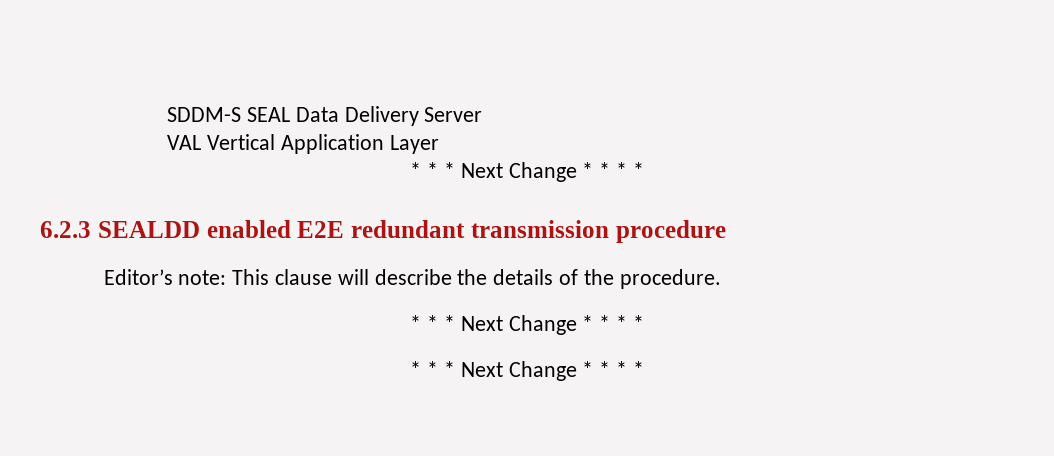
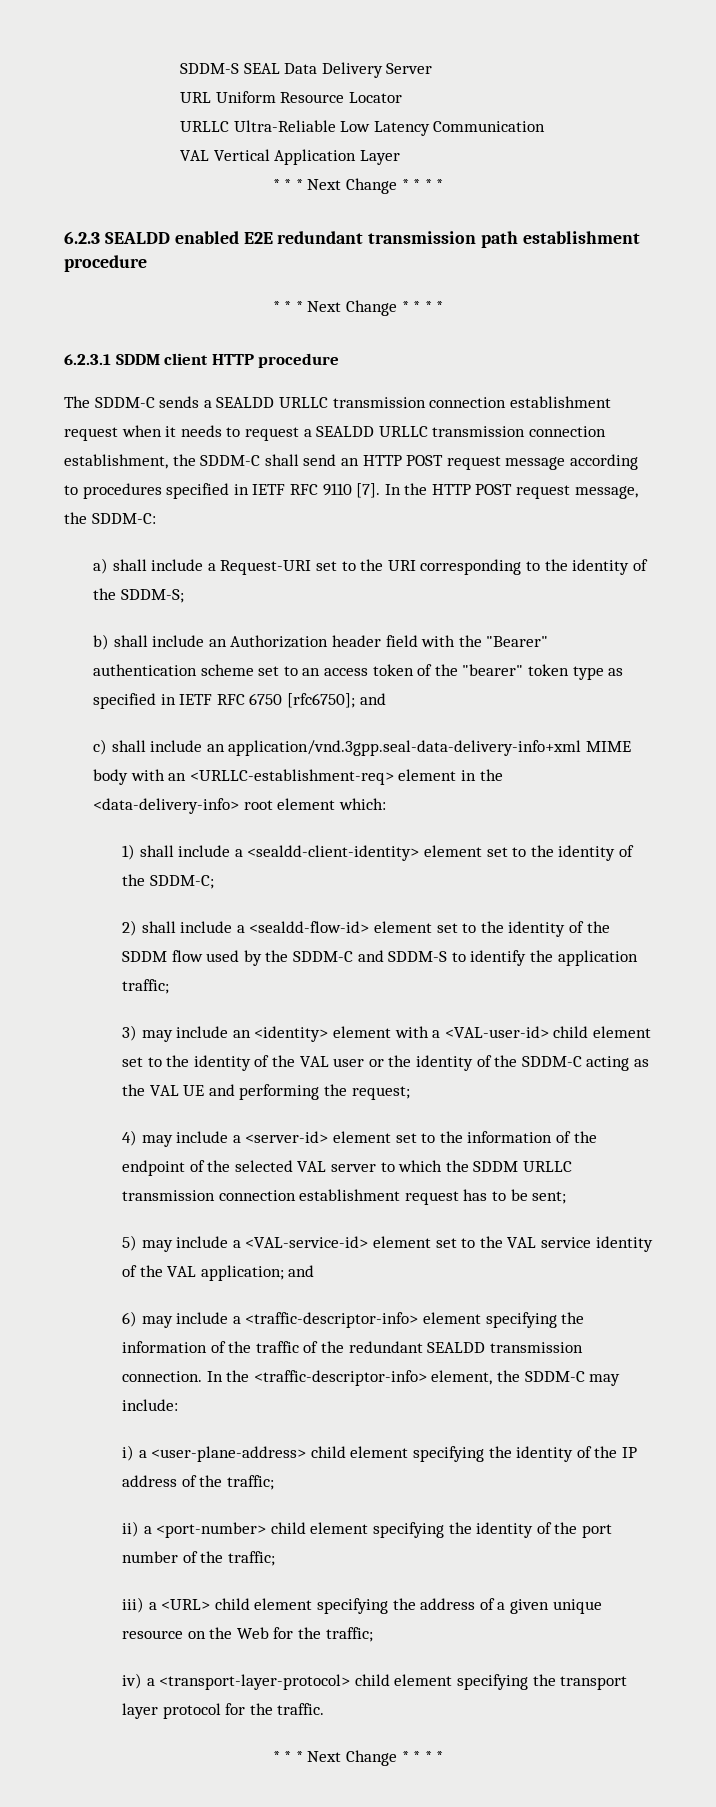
+ URL Uniform Resource Locator
+ URLLC Ultra-Reliable Low Latency Communication
- 6.2.3 SEALDD enabled E2E redundant transmission procedure
- Editor’s note: This clause will describe the details of the procedure.
+ 6.2.3 SEALDD enabled E2E redundant transmission path establishment procedure
  * * * Next Change * * * *
+ 6.2.3.1 SDDM client HTTP procedure
+ The SDDM-C sends a SEALDD URLLC transmission connection establishment request when it needs to request a SEALDD URLLC transmission connection establishment, the SDDM-C shall send an HTTP POST request message according to procedures specified in IETF RFC 9110 [7]. In the HTTP POST request message, the SDDM-C:
+ a) shall include a Request-URI set to the URI corresponding to the identity of the SDDM-S;
+ b) shall include an Authorization header field with the "Bearer" authentication scheme set to an access token of the "bearer" token type as specified in IETF RFC 6750 [rfc6750]; and
+ c) shall include an application/vnd.3gpp.seal-data-delivery-info+xml MIME body with an <URLLC-establishment-req> element in the <data-delivery-info> root element which:
+ 1) shall include a <sealdd-client-identity> element set to the identity of the SDDM-C;
+ 2) shall include a <sealdd-flow-id> element set to the identity of the SDDM flow used by the SDDM-C and SDDM-S to identify the application traffic;
+ 3) may include an <identity> element with a <VAL-user-id> child element set to the identity of the VAL user or the identity of the SDDM-C acting as the VAL UE and performing the request;
+ 4) may include a <server-id> element set to the information of the endpoint of the selected VAL server to which the SDDM URLLC transmission connection establishment request has to be sent;
+ 5) may include a <VAL-service-id> element set to the VAL service identity of the VAL application; and
+ 6) may include a <traffic-descriptor-info> element specifying the information of the traffic of the redundant SEALDD transmission connection. In the <traffic-descriptor-info> element, the SDDM-C may include:
+ i) a <user-plane-address> child element specifying the identity of the IP address of the traffic;
+ ii) a <port-number> child element specifying the identity of the port number of the traffic;
+ iii) a <URL> child element specifying the address of a given unique resource on the Web for the traffic;
+ iv) a <transport-layer-protocol> child element specifying the transport layer protocol for the traffic.

